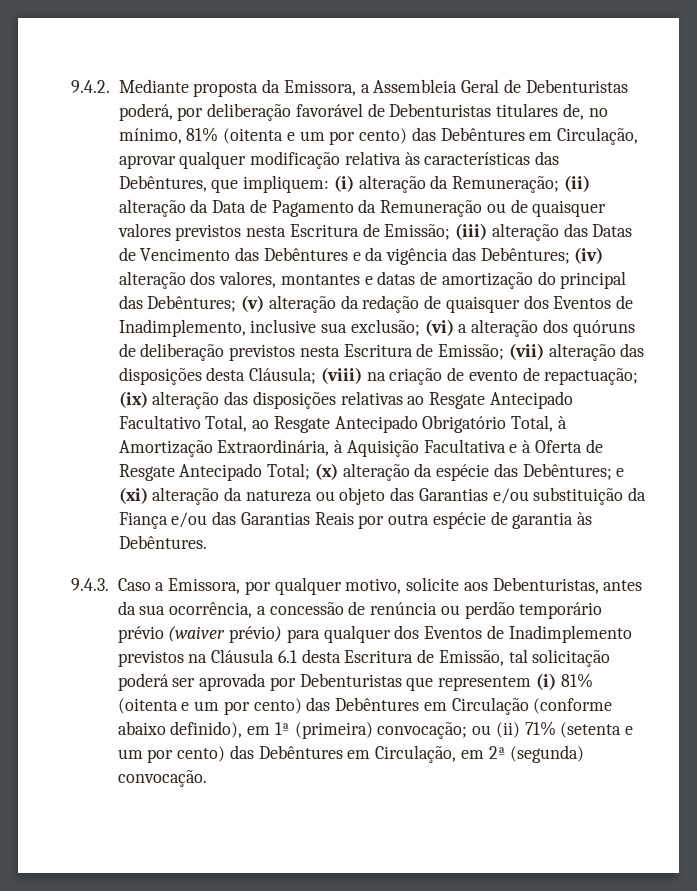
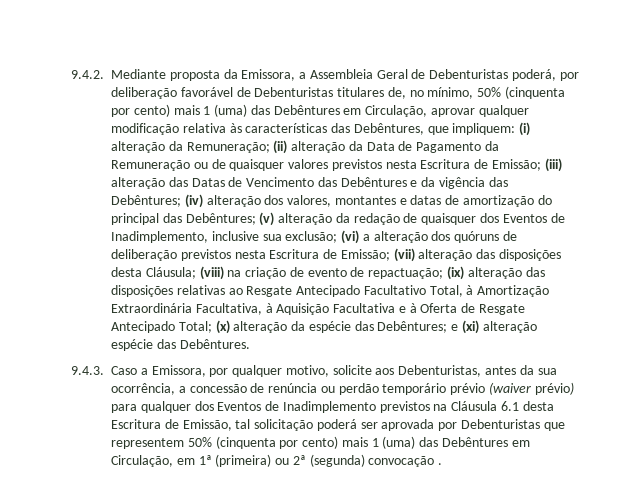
- 9.4.2. Mediante proposta da Emissora, a Assembleia Geral de Debenturistas poderá, por deliberação favorável de Debenturistas titulares de, no mínimo, 81% (oitenta e um por cento) das Debêntures em Circulação, aprovar qualquer modificação relativa às características das Debêntures, que impliquem:
+ 9.4.2. Mediante proposta da Emissora, a Assembleia Geral de Debenturistas poderá, por deliberação favorável de Debenturistas titulares de, no mínimo, 50% (cinquenta por cento) mais 1 (uma) das Debêntures em Circulação, aprovar qualquer modificação relativa às características das Debêntures, que impliquem:
- (ix) alteração das disposições relativas ao Resgate Antecipado Facultativo Total, ao Resgate Antecipado Obrigatório Total, à Amortização Extraordinária, à Aquisição Facultativa e à Oferta de Resgate Antecipado Total;
+ (ix) alteração das disposições relativas ao Resgate Antecipado Facultativo Total, à Amortização Extraordinária Facultativa, à Aquisição Facultativa e à Oferta de Resgate Antecipado Total;
- e (xi) alteração da natureza ou objeto das Garantias e/ou substituição da Fiança e/ou das Garantias Reais por outra espécie de garantia às Debêntures.
+ e (xi) alteração espécie das Debêntures.
- 9.4.3. Caso a Emissora, por qualquer motivo, solicite aos Debenturistas, antes da sua ocorrência, a concessão de renúncia ou perdão temporário prévio (waiver prévio) para qualquer dos Eventos de Inadimplemento previstos na Cláusula 6.1 desta Escritura de Emissão, tal solicitação poderá ser aprovada por Debenturistas que representem (i) 81% (oitenta e um por cento) das Debêntures em Circulação (conforme abaixo definido), em 1ª (primeira) convocação; ou (ii) 71% (setenta e um por cento) das Debêntures em Circulação, em 2ª (segunda) convocação.
+ 9.4.3. Caso a Emissora, por qualquer motivo, solicite aos Debenturistas, antes da sua ocorrência, a concessão de renúncia ou perdão temporário prévio (waiver prévio) para qualquer dos Eventos de Inadimplemento previstos na Cláusula 6.1 desta Escritura de Emissão, tal solicitação poderá ser aprovada por Debenturistas que representem 50% (cinquenta por cento) mais 1 (uma) das Debêntures em Circulação, em 1ª (primeira) ou 2ª (segunda) convocação .

